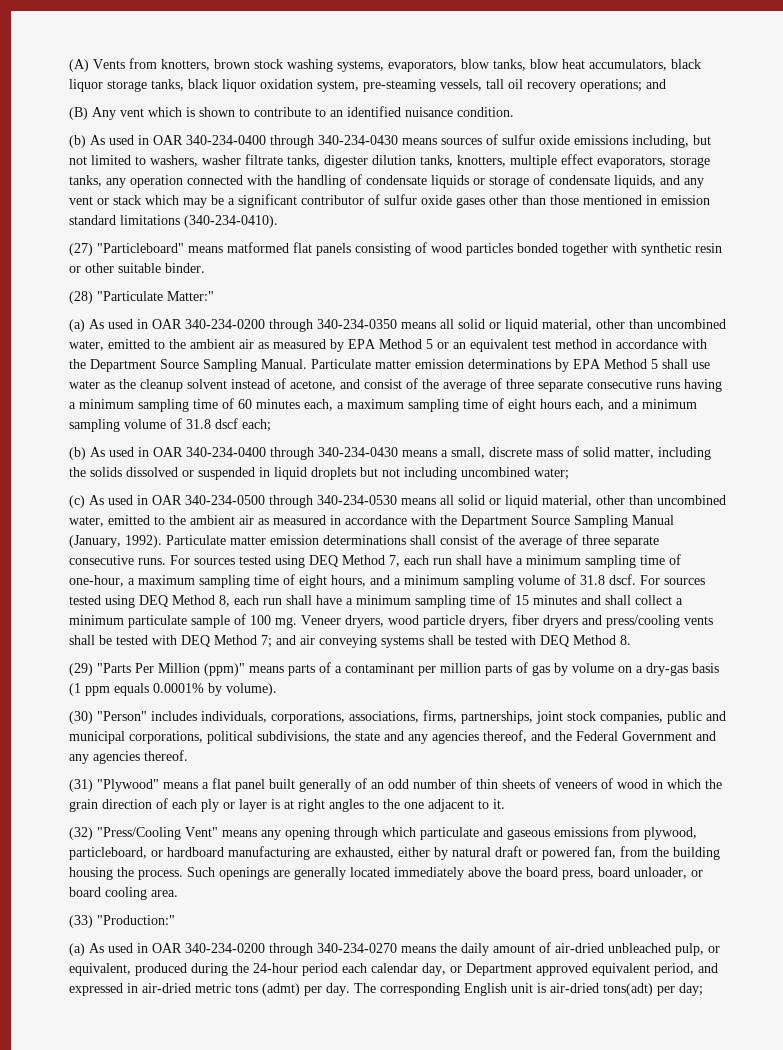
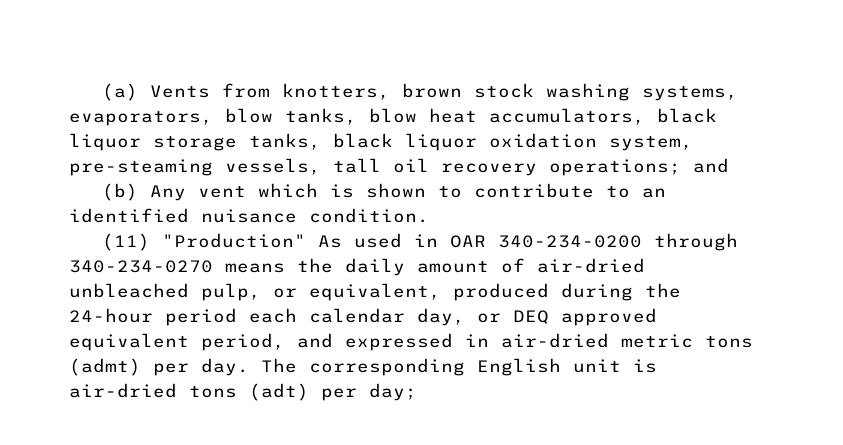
- (A) Vents from knotters, brown stock washing systems, evaporators, blow tanks, blow heat accumulators, black liquor storage tanks, black liquor oxidation system, pre-steaming vessels, tall oil recovery operations; and
+ (a) Vents from knotters, brown stock washing systems, evaporators, blow tanks, blow heat accumulators, black liquor storage tanks, black liquor oxidation system, pre-steaming vessels, tall oil recovery operations; and
- (B) Any vent which is shown to contribute to an identified nuisance condition.
+ (b) Any vent which is shown to contribute to an identified nuisance condition.
- (b) As used in OAR 340-234-0400 through 340-234-0430 means sources of sulfur oxide emissions including, but not limited to washers, washer filtrate tanks, digester dilution tanks, knotters, multiple effect evaporators, storage tanks, any operation connected with the handling of condensate liquids or storage of condensate liquids, and any vent or stack which may be a significant contributor of sulfur oxide gases other than those mentioned in emission standard limitations (340-234-0410).
- (27) "Particleboard" means matformed flat panels consisting of wood particles bonded together with synthetic resin or other suitable binder.
- (28) "Particulate Matter:"
- (a) As used in OAR 340-234-0200 through 340-234-0350 means all solid or liquid material, other than uncombined water, emitted to the ambient air as measured by EPA Method 5 or an equivalent test method in accordance with the Department Source Sampling Manual. Particulate matter emission determinations by EPA Method 5 shall use water as the cleanup solvent instead of acetone, and consist of the average of three separate consecutive runs having a minimum sampling time of 60 minutes each, a maximum sampling time of eight hours each, and a minimum sampling volume of 31.8 dscf each;
- (b) As used in OAR 340-234-0400 through 340-234-0430 means a small, discrete mass of solid matter, including the solids dissolved or suspended in liquid droplets but not including uncombined water;
- (c) As used in OAR 340-234-0500 through 340-234-0530 means all solid or liquid material, other than uncombined water, emitted to the ambient air as measured in accordance with the Department Source Sampling Manual (January, 1992). Particulate matter emission determinations shall consist of the average of three separate consecutive runs. For sources tested using DEQ Method 7, each run shall have a minimum sampling time of one-hour, a maximum sampling time of eight hours, and a minimum sampling volume of 31.8 dscf. For sources tested using DEQ Method 8, each run shall have a minimum sampling time of 15 minutes and shall collect a minimum particulate sample of 100 mg. Veneer dryers, wood particle dryers, fiber dryers and press/cooling vents shall be tested with DEQ Method 7; and air conveying systems shall be tested with DEQ Method 8.
- (29) "Parts Per Million (ppm)" means parts of a contaminant per million parts of gas by volume on a dry-gas basis (1 ppm equals 0.0001% by volume).
- (30) "Person" includes individuals, corporations, associations, firms, partnerships, joint stock companies, public and municipal corporations, political subdivisions, the state and any agencies thereof, and the Federal Government and any agencies thereof.
- (31) "Plywood" means a flat panel built generally of an odd number of thin sheets of veneers of wood in which the grain direction of each ply or layer is at right angles to the one adjacent to it.
- (32) "Press/Cooling Vent" means any opening through which particulate and gaseous emissions from plywood, particleboard, or hardboard manufacturing are exhausted, either by natural draft or powered fan, from the building housing the process. Such openings are generally located immediately above the board press, board unloader, or board cooling area.
- (33) "Production:"
- (a) As used in OAR 340-234-0200 through 340-234-0270 means the daily amount of air-dried unbleached pulp, or equivalent, produced during the 24-hour period each calendar day, or Department approved equivalent period, and expressed in air-dried metric tons (admt) per day.
+ (11) "Production" As used in OAR 340-234-0200 through 340-234-0270 means the daily amount of air-dried unbleached pulp, or equivalent, produced during the 24-hour period each calendar day, or DEQ approved equivalent period, and expressed in air-dried metric tons (admt) per day.
- The corresponding English unit is air-dried tons(adt) per day;
+ The corresponding English unit is air-dried tons (adt) per day;

